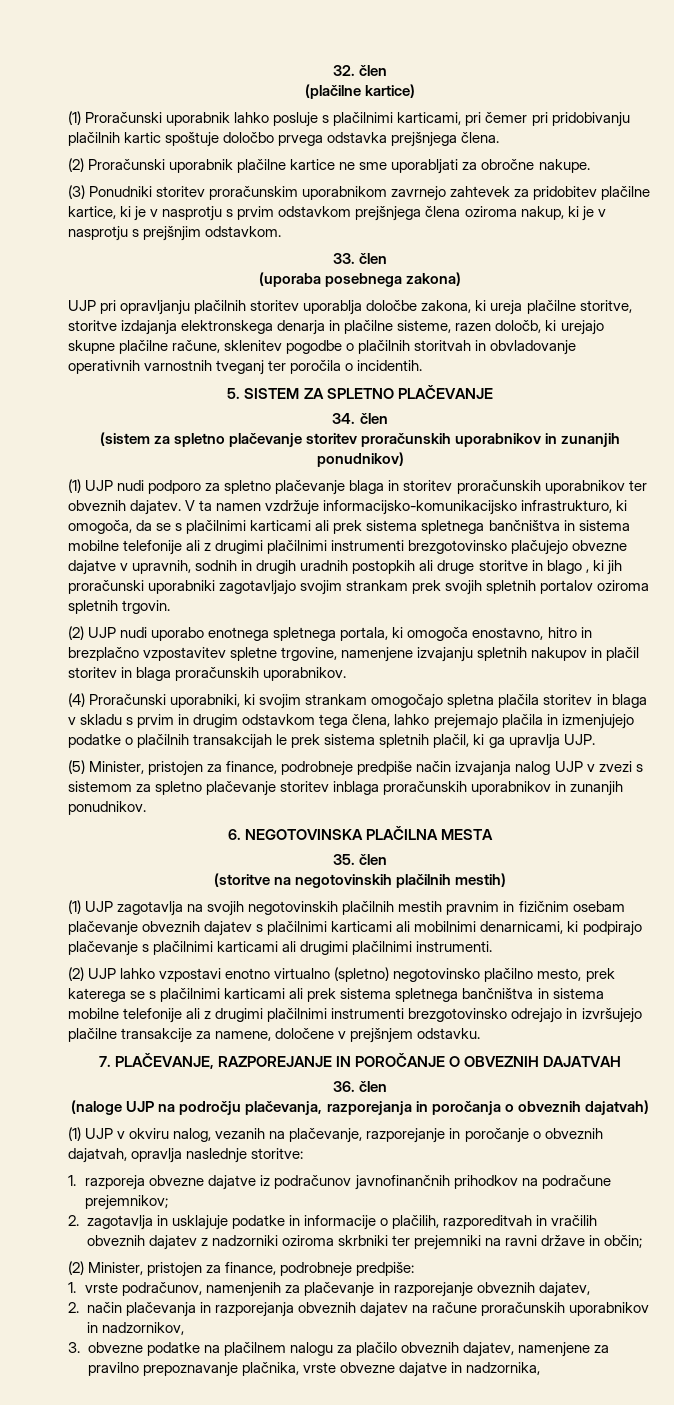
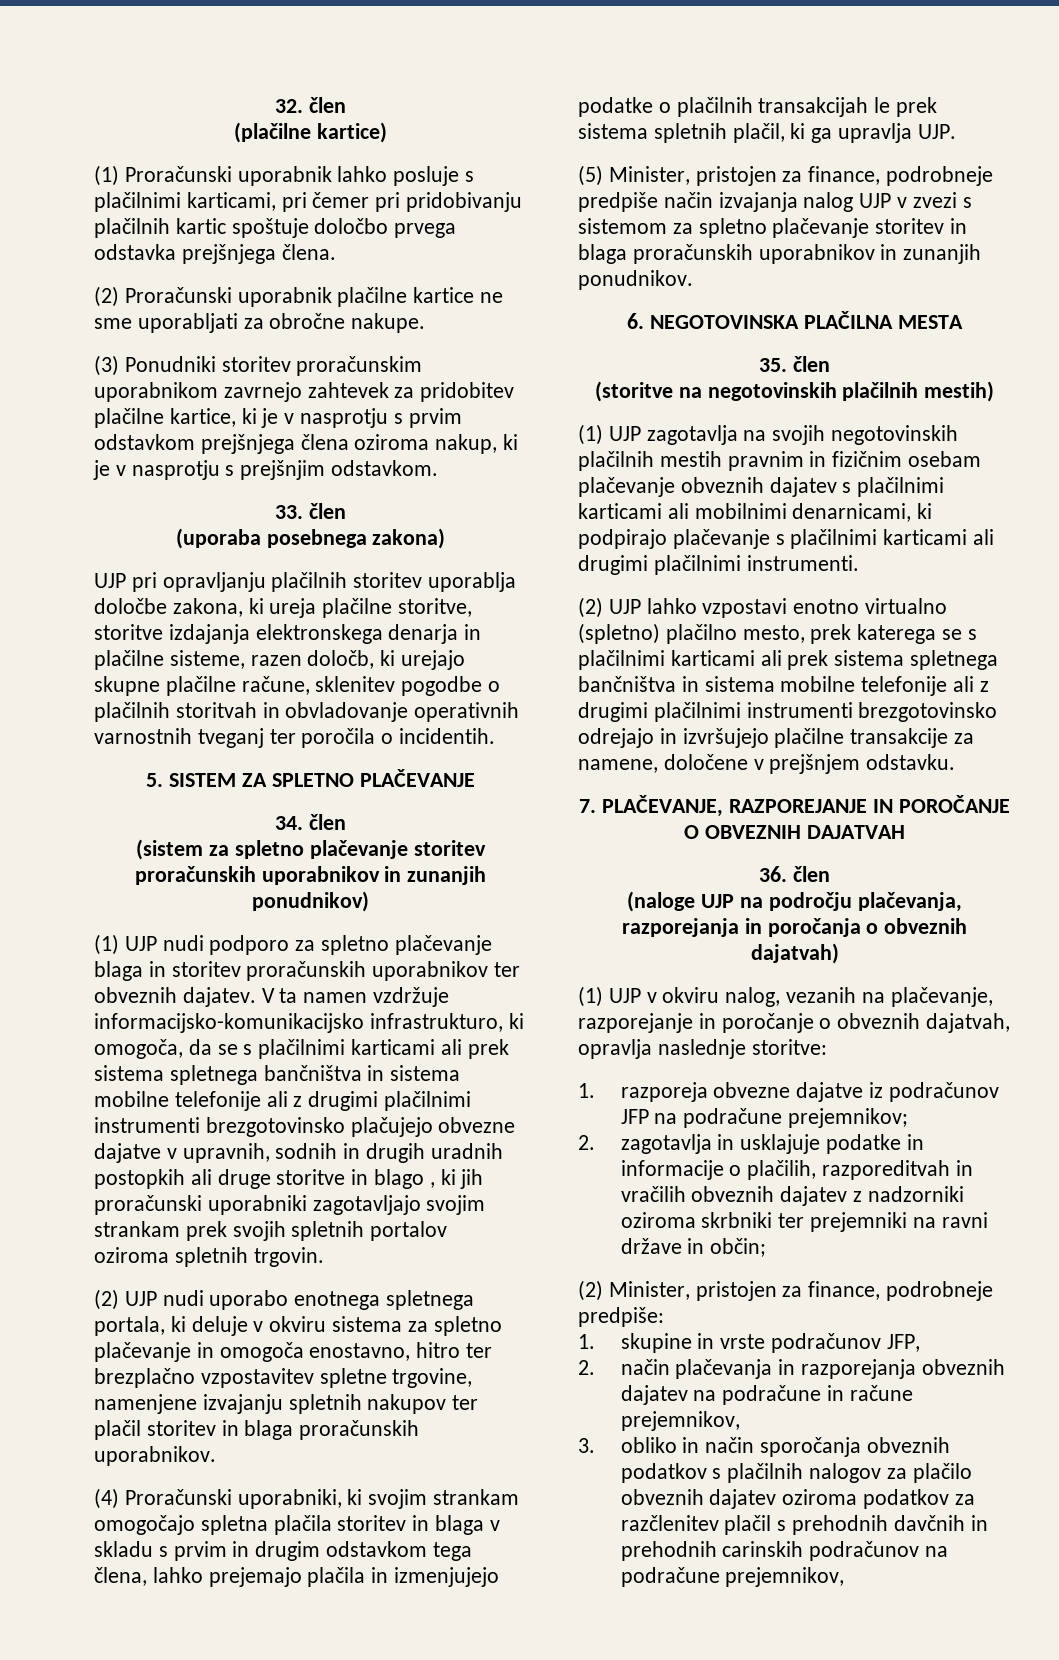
- (2) UJP nudi uporabo enotnega spletnega portala, ki omogoča enostavno, hitro in brezplačno vzpostavitev spletne trgovine, namenjene izvajanju spletnih nakupov in plačil storitev in blaga proračunskih uporabnikov.
+ (2) UJP nudi uporabo enotnega spletnega portala, ki deluje v okviru sistema za spletno plačevanje in omogoča enostavno, hitro ter brezplačno vzpostavitev spletne trgovine, namenjene izvajanju spletnih nakupov ter plačil storitev in blaga proračunskih uporabnikov.
- (5) Minister, pristojen za finance, podrobneje predpiše način izvajanja nalog UJP v zvezi s sistemom za spletno plačevanje storitev inblaga proračunskih uporabnikov in zunanjih ponudnikov.
+ (5) Minister, pristojen za finance, podrobneje predpiše način izvajanja nalog UJP v zvezi s sistemom za spletno plačevanje storitev in blaga proračunskih uporabnikov in zunanjih ponudnikov.
- (2) UJP lahko vzpostavi enotno virtualno (spletno) negotovinsko plačilno mesto, prek katerega se s plačilnimi karticami ali prek sistema spletnega bančništva in sistema mobilne telefonije ali z drugimi plačilnimi instrumenti brezgotovinsko odrejajo in izvršujejo plačilne transakcije za namene, določene v prejšnjem odstavku.
+ (2) UJP lahko vzpostavi enotno virtualno (spletno) plačilno mesto, prek katerega se s plačilnimi karticami ali prek sistema spletnega bančništva in sistema mobilne telefonije ali z drugimi plačilnimi instrumenti brezgotovinsko odrejajo in izvršujejo plačilne transakcije za namene, določene v prejšnjem odstavku.
- 1. razporeja obvezne dajatve iz podračunov javnofinančnih prihodkov na podračune prejemnikov;
+ 1. razporeja obvezne dajatve iz podračunov JFP na podračune prejemnikov;
- 1. vrste podračunov, namenjenih za plačevanje in razporejanje obveznih dajatev,
+ 1. skupine in vrste podračunov JFP,
- 2. način plačevanja in razporejanja obveznih dajatev na račune proračunskih uporabnikov in nadzornikov,
- 3. obvezne podatke na plačilnem nalogu za plačilo obveznih dajatev, namenjene za pravilno prepoznavanje plačnika, vrste obvezne dajatve in nadzornika,
+ 2. način plačevanja in razporejanja obveznih dajatev na podračune in račune prejemnikov,
+ 3. obliko in način sporočanja obveznih podatkov s plačilnih nalogov za plačilo obveznih dajatev oziroma podatkov za razčlenitev plačil s prehodnih davčnih in prehodnih carinskih podračunov na podračune prejemnikov,

